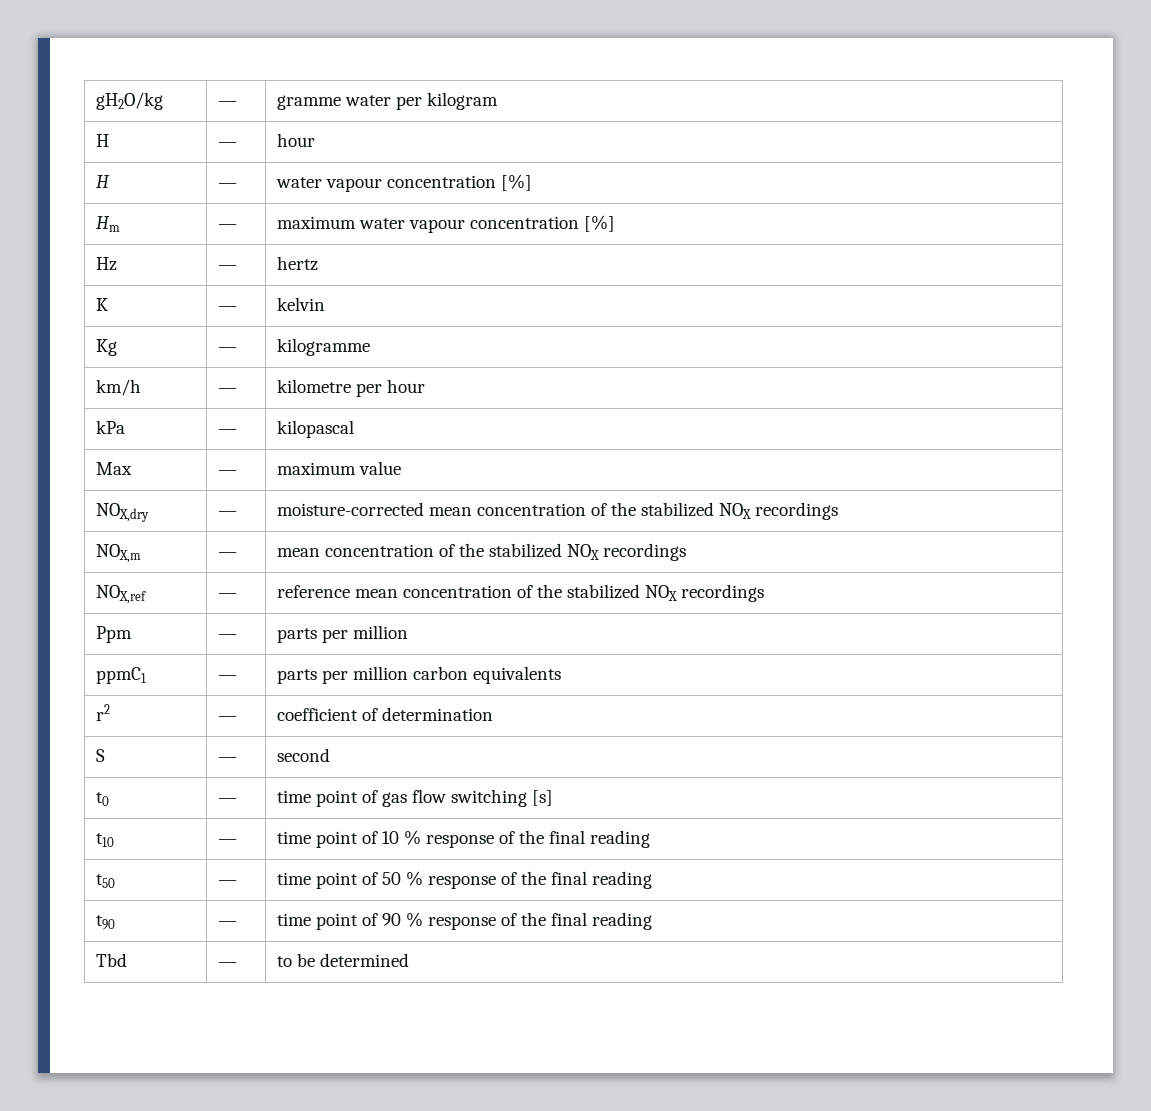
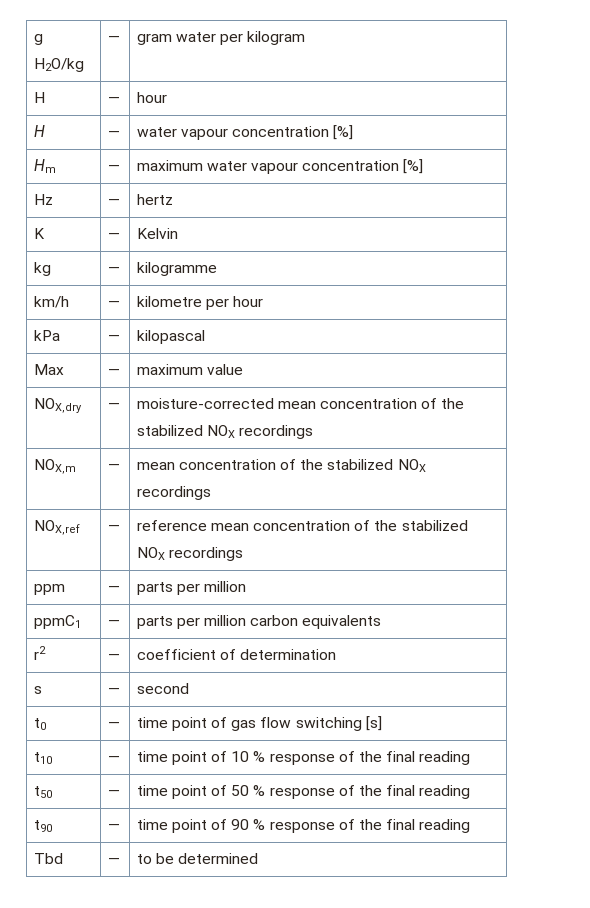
- gH2O/kg | — | gramme water per kilogram
+ g H2O/kg | — | gram water per kilogram
- K | — | kelvin
- Kg | — | kilogramme
+ K | — | Kelvin
+ kg | — | kilogramme
- Ppm | — | parts per million
+ ppm | — | parts per million
- S | — | second
+ s | — | second

